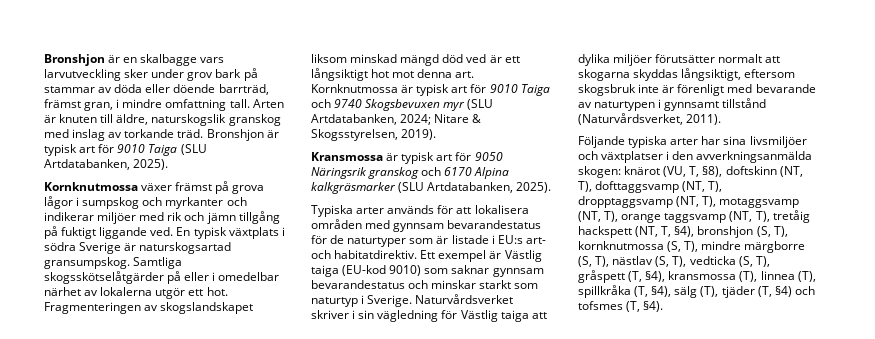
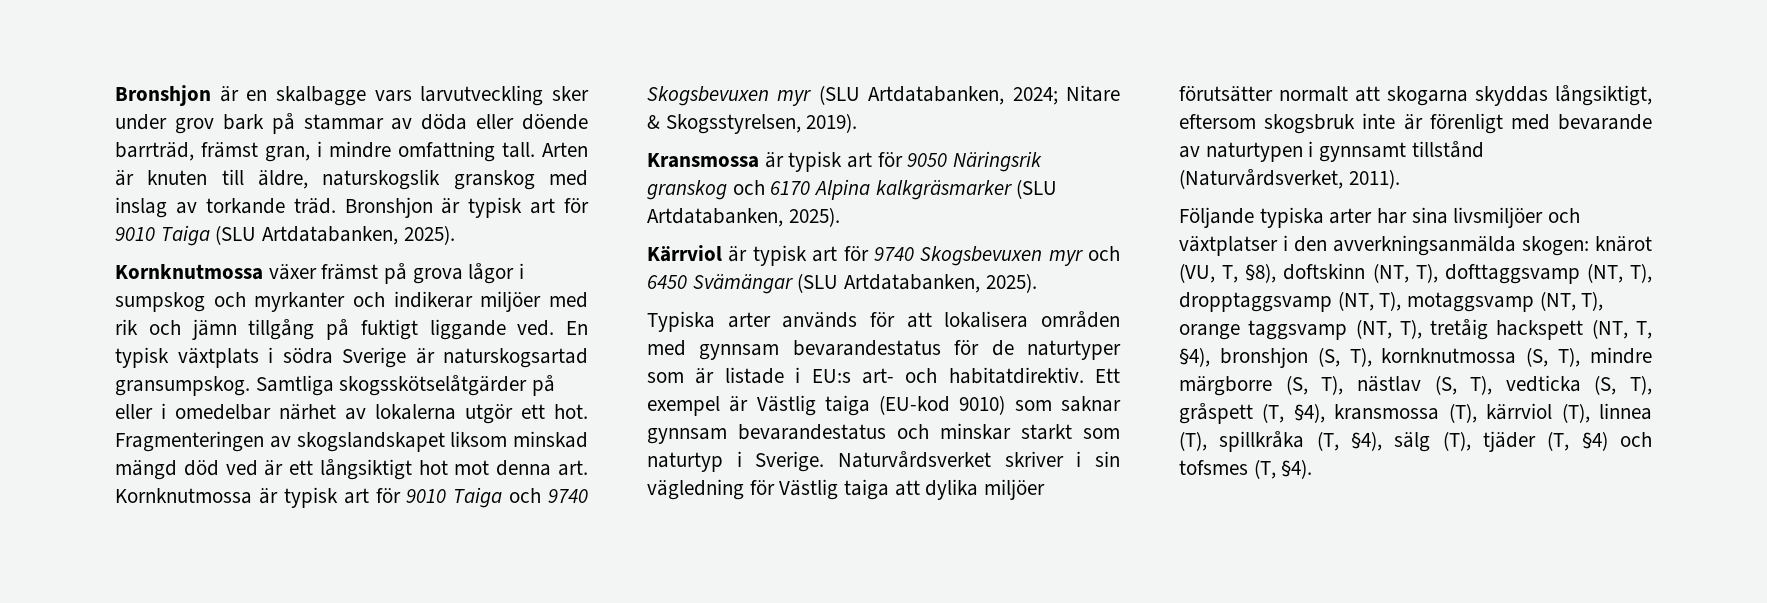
+ Kärrviol är typisk art för 9740 Skogsbevuxen myr och 6450 Svämängar (SLU Artdatabanken, 2025).
- knärot (VU, T, §8), doftskinn (NT, T), dofttaggsvamp (NT, T), dropptaggsvamp (NT, T), motaggsvamp (NT, T), orange taggsvamp (NT, T), tretåig hackspett (NT, T, §4), bronshjon (S, T), kornknutmossa (S, T), mindre märgborre (S, T), nästlav (S, T), vedticka (S, T), gråspett (T, §4), kransmossa (T), linnea (T), spillkråka (T, §4), sälg (T), tjäder (T, §4) och tofsmes (T, §4).
+ knärot (VU, T, §8), doftskinn (NT, T), dofttaggsvamp (NT, T), dropptaggsvamp (NT, T), motaggsvamp (NT, T), orange taggsvamp (NT, T), tretåig hackspett (NT, T, §4), bronshjon (S, T), kornknutmossa (S, T), mindre märgborre (S, T), nästlav (S, T), vedticka (S, T), gråspett (T, §4), kransmossa (T), kärrviol (T), linnea (T), spillkråka (T, §4), sälg (T), tjäder (T, §4) och tofsmes (T, §4).

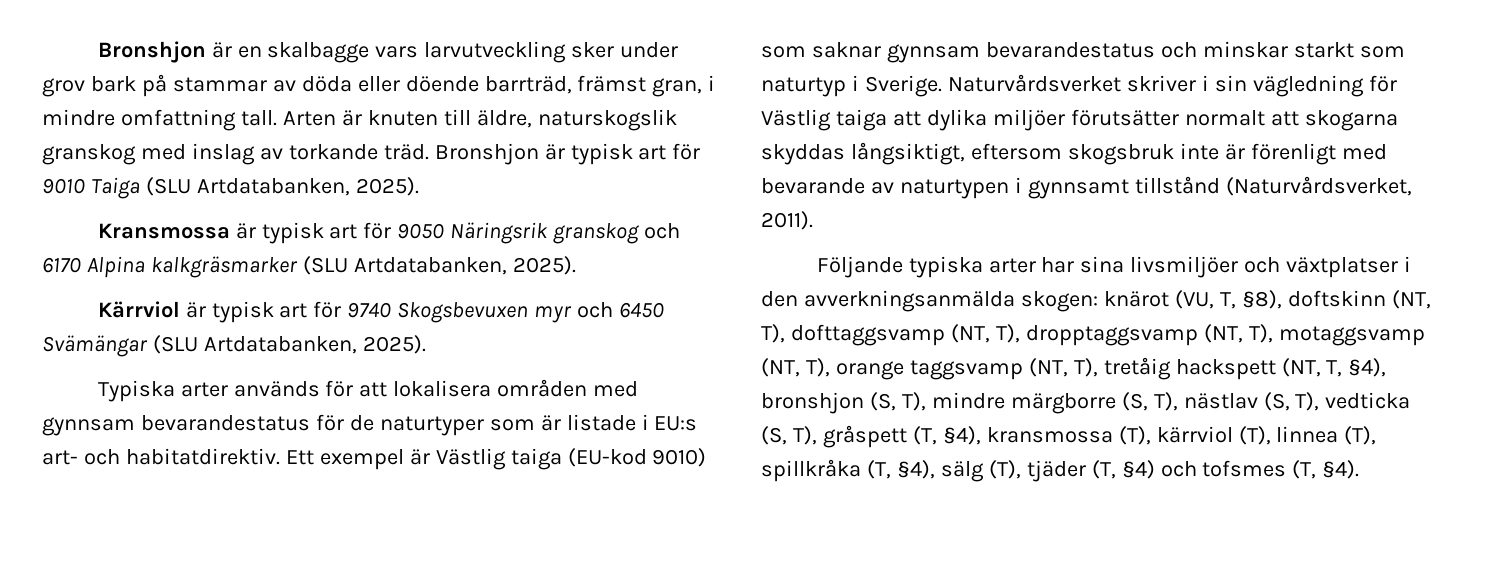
- Kornknutmossa växer främst på grova lågor i sumpskog och myrkanter och indikerar miljöer med rik och jämn tillgång på fuktigt liggande ved. En typisk växtplats i södra Sverige är naturskogsartad gransumpskog. Samtliga skogsskötselåtgärder på eller i omedelbar närhet av lokalerna utgör ett hot. Fragmenteringen av skogslandskapet liksom minskad mängd död ved är ett långsiktigt hot mot denna art. Kornknutmossa är typisk art för 9010 Taiga och 9740 Skogsbevuxen myr (SLU Artdatabanken, 2024; Nitare & Skogsstyrelsen, 2019).
- knärot (VU, T, §8), doftskinn (NT, T), dofttaggsvamp (NT, T), dropptaggsvamp (NT, T), motaggsvamp (NT, T), orange taggsvamp (NT, T), tretåig hackspett (NT, T, §4), bronshjon (S, T), kornknutmossa (S, T), mindre märgborre (S, T), nästlav (S, T), vedticka (S, T), gråspett (T, §4), kransmossa (T), kärrviol (T), linnea (T), spillkråka (T, §4), sälg (T), tjäder (T, §4) och tofsmes (T, §4).
+ knärot (VU, T, §8), doftskinn (NT, T), dofttaggsvamp (NT, T), dropptaggsvamp (NT, T), motaggsvamp (NT, T), orange taggsvamp (NT, T), tretåig hackspett (NT, T, §4), bronshjon (S, T), mindre märgborre (S, T), nästlav (S, T), vedticka (S, T), gråspett (T, §4), kransmossa (T), kärrviol (T), linnea (T), spillkråka (T, §4), sälg (T), tjäder (T, §4) och tofsmes (T, §4).

